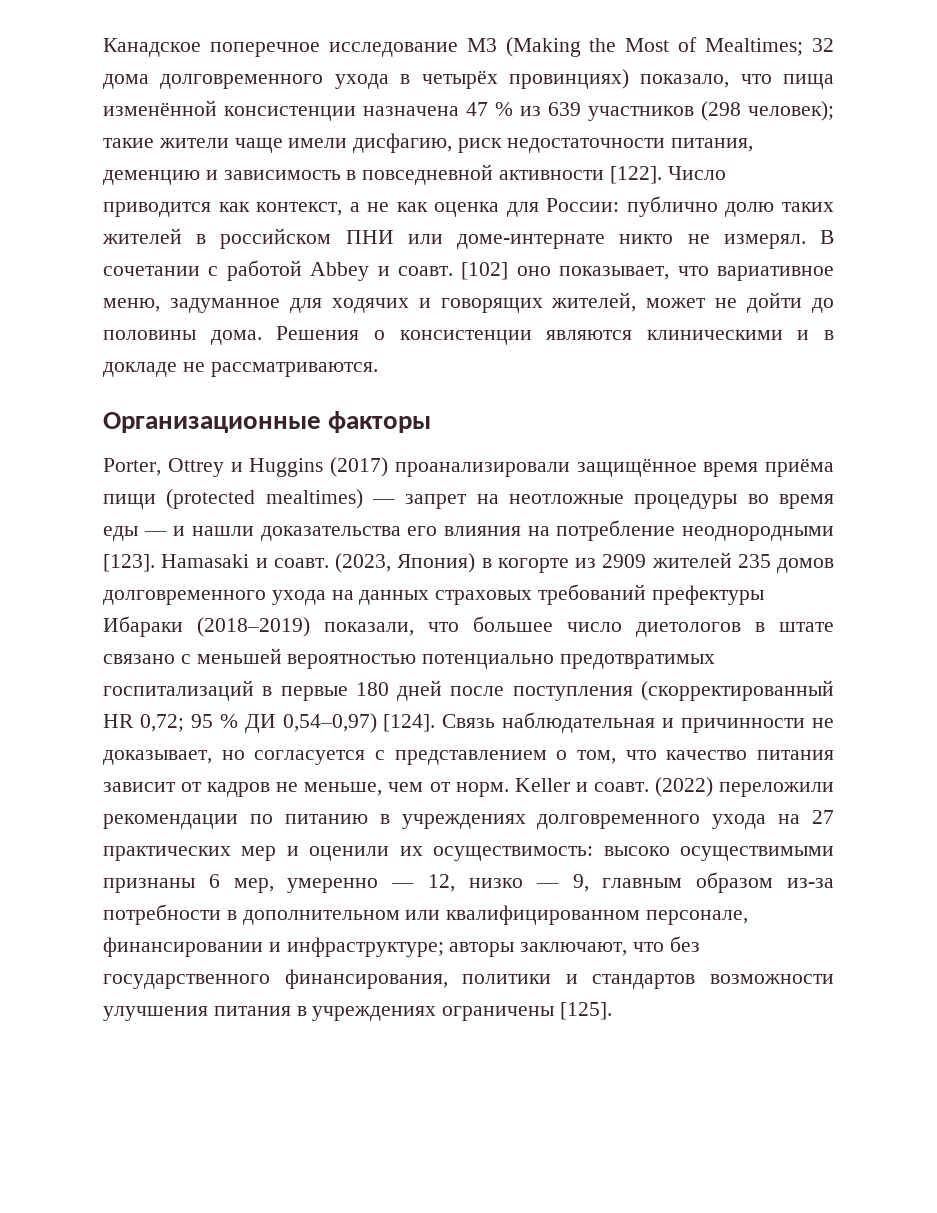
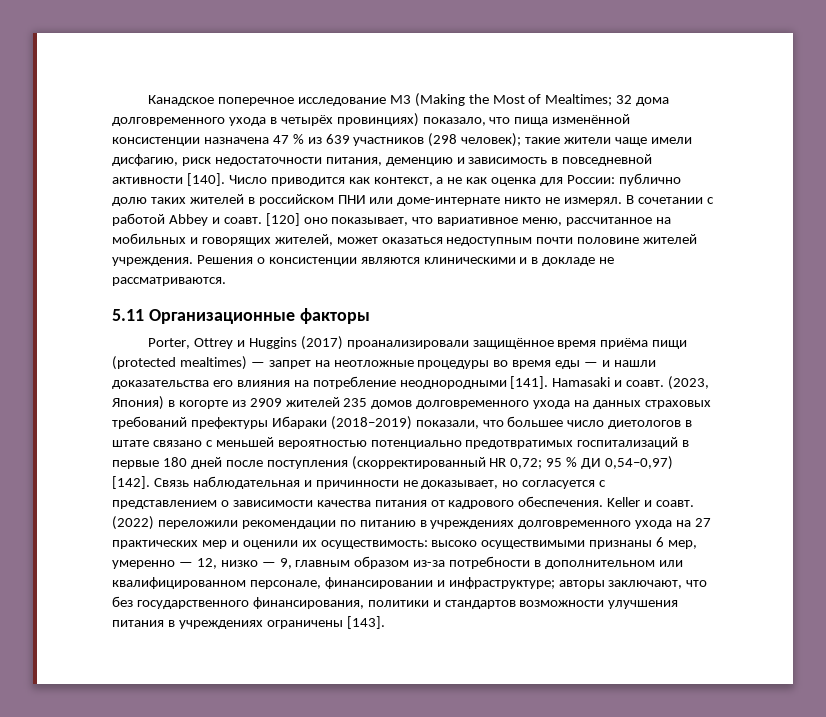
- Канадское поперечное исследование M3 (Making the Most of Mealtimes; 32 дома долговременного ухода в четырёх провинциях) показало, что пища изменённой консистенции назначена 47 % из 639 участников (298 человек); такие жители чаще имели дисфагию, риск недостаточности питания, деменцию и зависимость в повседневной активности [122].
+ Канадское поперечное исследование M3 (Making the Most of Mealtimes; 32 дома долговременного ухода в четырёх провинциях) показало, что пища изменённой консистенции назначена 47 % из 639 участников (298 человек); такие жители чаще имели дисфагию, риск недостаточности питания, деменцию и зависимость в повседневной активности [140].
- [102] оно показывает, что вариативное меню, задуманное для ходячих и говорящих жителей, может не дойти до половины дома.
+ [120] оно показывает, что вариативное меню, рассчитанное на мобильных и говорящих жителей, может оказаться недоступным почти половине жителей учреждения.
- Организационные факторы
+ 5.11 Организационные факторы
- Porter, Ottrey и Huggins (2017) проанализировали защищённое время приёма пищи (protected mealtimes) — запрет на неотложные процедуры во время еды — и нашли доказательства его влияния на потребление неоднородными [123].
+ Porter, Ottrey и Huggins (2017) проанализировали защищённое время приёма пищи (protected mealtimes) — запрет на неотложные процедуры во время еды — и нашли доказательства его влияния на потребление неоднородными [141].
- (2023, Япония) в когорте из 2909 жителей 235 домов долговременного ухода на данных страховых требований префектуры Ибараки (2018–2019) показали, что большее число диетологов в штате связано с меньшей вероятностью потенциально предотвратимых госпитализаций в первые 180 дней после поступления (скорректированный HR 0,72; 95 % ДИ 0,54–0,97) [124].
+ (2023, Япония) в когорте из 2909 жителей 235 домов долговременного ухода на данных страховых требований префектуры Ибараки (2018–2019) показали, что большее число диетологов в штате связано с меньшей вероятностью потенциально предотвратимых госпитализаций в первые 180 дней после поступления (скорректированный HR 0,72; 95 % ДИ 0,54–0,97) [142].
- Связь наблюдательная и причинности не доказывает, но согласуется с представлением о том, что качество питания зависит от кадров не меньше, чем от норм.
+ Связь наблюдательная и причинности не доказывает, но согласуется с представлением о зависимости качества питания от кадрового обеспечения.
- (2022) переложили рекомендации по питанию в учреждениях долговременного ухода на 27 практических мер и оценили их осуществимость: высоко осуществимыми признаны 6 мер, умеренно — 12, низко — 9, главным образом из-за потребности в дополнительном или квалифицированном персонале, финансировании и инфраструктуре; авторы заключают, что без государственного финансирования, политики и стандартов возможности улучшения питания в учреждениях ограничены [125].
+ (2022) переложили рекомендации по питанию в учреждениях долговременного ухода на 27 практических мер и оценили их осуществимость: высоко осуществимыми признаны 6 мер, умеренно — 12, низко — 9, главным образом из-за потребности в дополнительном или квалифицированном персонале, финансировании и инфраструктуре; авторы заключают, что без государственного финансирования, политики и стандартов возможности улучшения питания в учреждениях ограничены [143].

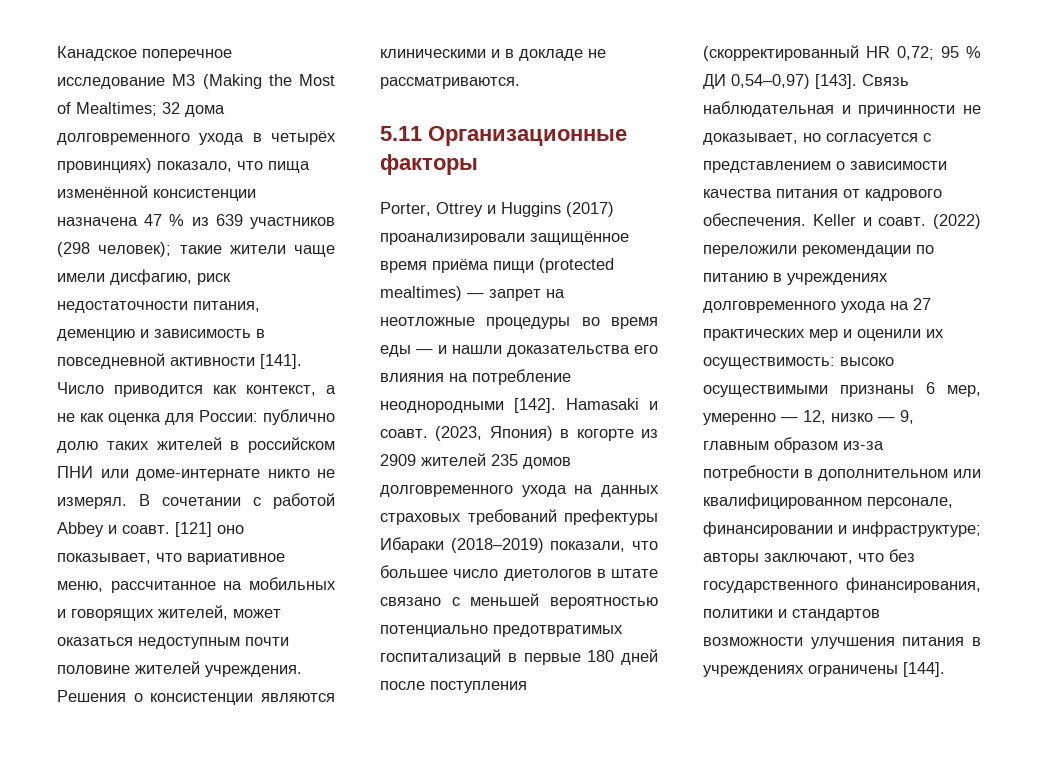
- Канадское поперечное исследование M3 (Making the Most of Mealtimes; 32 дома долговременного ухода в четырёх провинциях) показало, что пища изменённой консистенции назначена 47 % из 639 участников (298 человек); такие жители чаще имели дисфагию, риск недостаточности питания, деменцию и зависимость в повседневной активности [140].
+ Канадское поперечное исследование M3 (Making the Most of Mealtimes; 32 дома долговременного ухода в четырёх провинциях) показало, что пища изменённой консистенции назначена 47 % из 639 участников (298 человек); такие жители чаще имели дисфагию, риск недостаточности питания, деменцию и зависимость в повседневной активности [141].
- [120] оно показывает, что вариативное меню, рассчитанное на мобильных и говорящих жителей, может оказаться недоступным почти половине жителей учреждения.
+ [121] оно показывает, что вариативное меню, рассчитанное на мобильных и говорящих жителей, может оказаться недоступным почти половине жителей учреждения.
- Porter, Ottrey и Huggins (2017) проанализировали защищённое время приёма пищи (protected mealtimes) — запрет на неотложные процедуры во время еды — и нашли доказательства его влияния на потребление неоднородными [141].
+ Porter, Ottrey и Huggins (2017) проанализировали защищённое время приёма пищи (protected mealtimes) — запрет на неотложные процедуры во время еды — и нашли доказательства его влияния на потребление неоднородными [142].
- (2023, Япония) в когорте из 2909 жителей 235 домов долговременного ухода на данных страховых требований префектуры Ибараки (2018–2019) показали, что большее число диетологов в штате связано с меньшей вероятностью потенциально предотвратимых госпитализаций в первые 180 дней после поступления (скорректированный HR 0,72; 95 % ДИ 0,54–0,97) [142].
+ (2023, Япония) в когорте из 2909 жителей 235 домов долговременного ухода на данных страховых требований префектуры Ибараки (2018–2019) показали, что большее число диетологов в штате связано с меньшей вероятностью потенциально предотвратимых госпитализаций в первые 180 дней после поступления (скорректированный HR 0,72; 95 % ДИ 0,54–0,97) [143].
- (2022) переложили рекомендации по питанию в учреждениях долговременного ухода на 27 практических мер и оценили их осуществимость: высоко осуществимыми признаны 6 мер, умеренно — 12, низко — 9, главным образом из-за потребности в дополнительном или квалифицированном персонале, финансировании и инфраструктуре; авторы заключают, что без государственного финансирования, политики и стандартов возможности улучшения питания в учреждениях ограничены [143].
+ (2022) переложили рекомендации по питанию в учреждениях долговременного ухода на 27 практических мер и оценили их осуществимость: высоко осуществимыми признаны 6 мер, умеренно — 12, низко — 9, главным образом из-за потребности в дополнительном или квалифицированном персонале, финансировании и инфраструктуре; авторы заключают, что без государственного финансирования, политики и стандартов возможности улучшения питания в учреждениях ограничены [144].

